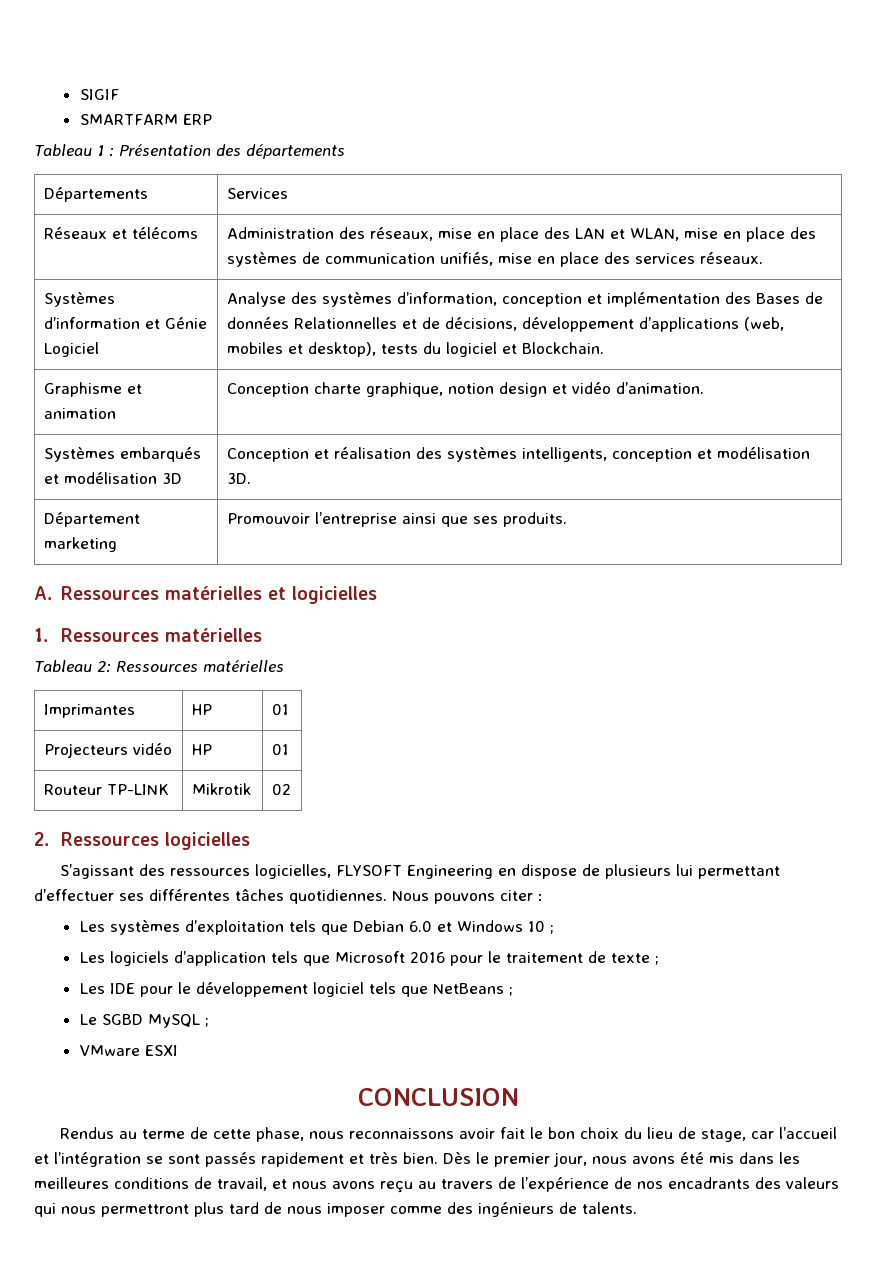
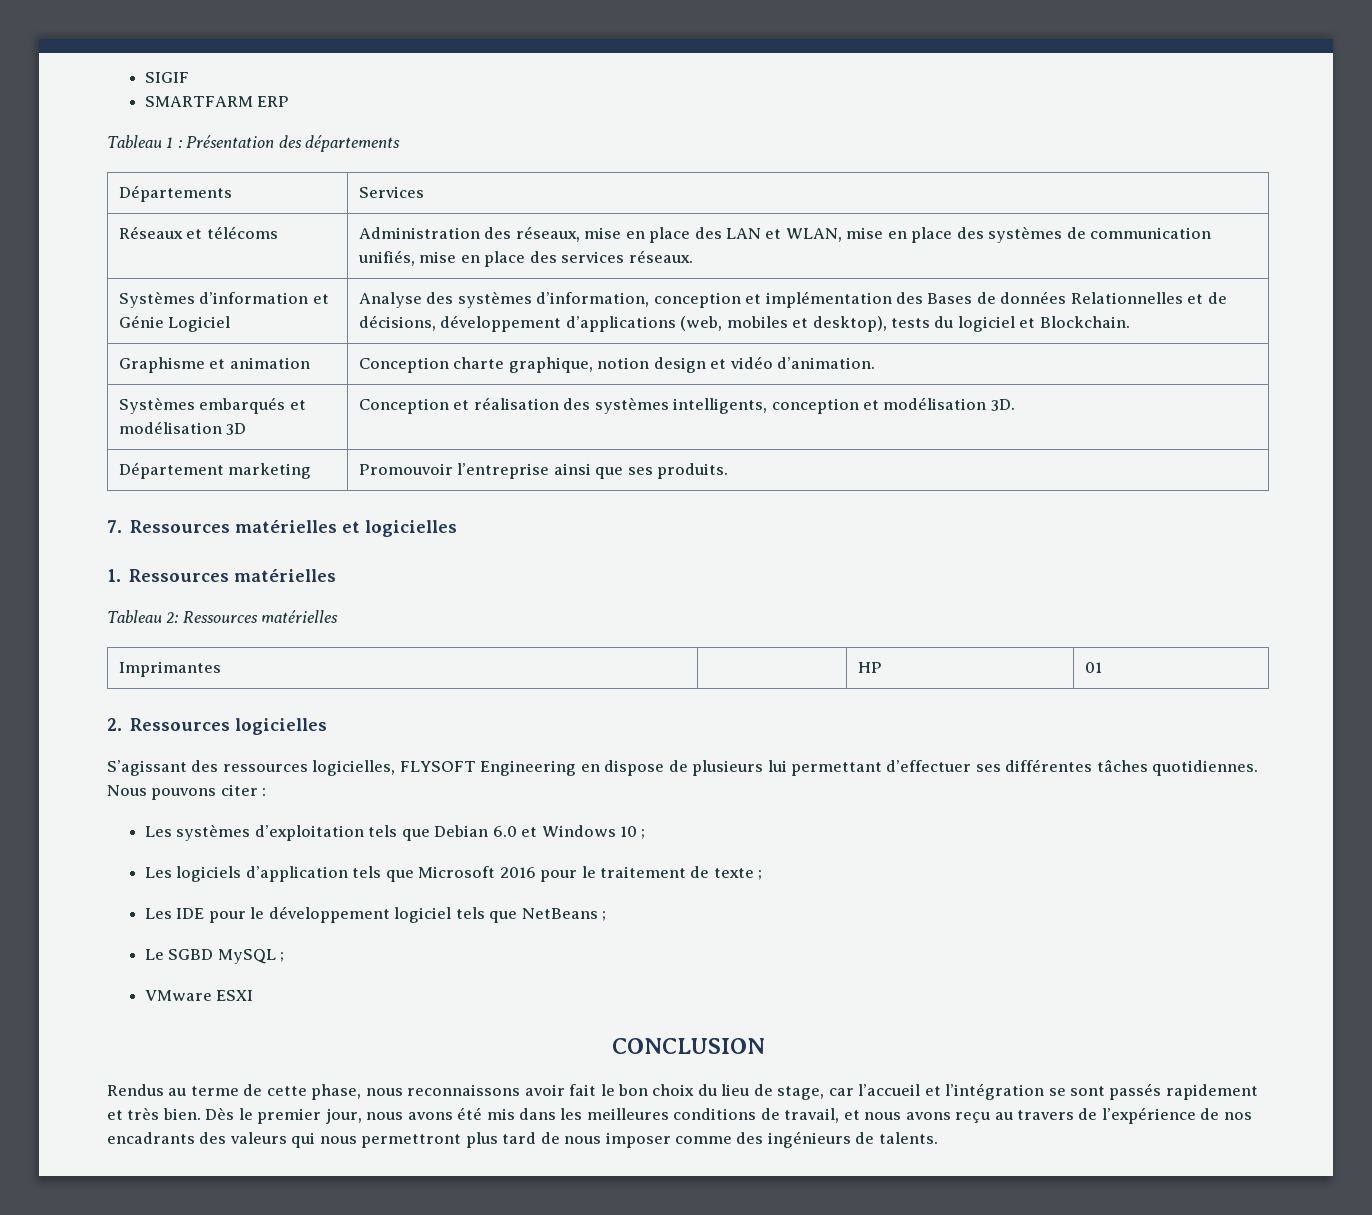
- A. Ressources matérielles et logicielles
+ 7. Ressources matérielles et logicielles
- Imprimantes | HP | 01
- Projecteurs vidéo | HP | 01
- Routeur TP-LINK | Mikrotik | 02
+ Imprimantes | | HP | 01

